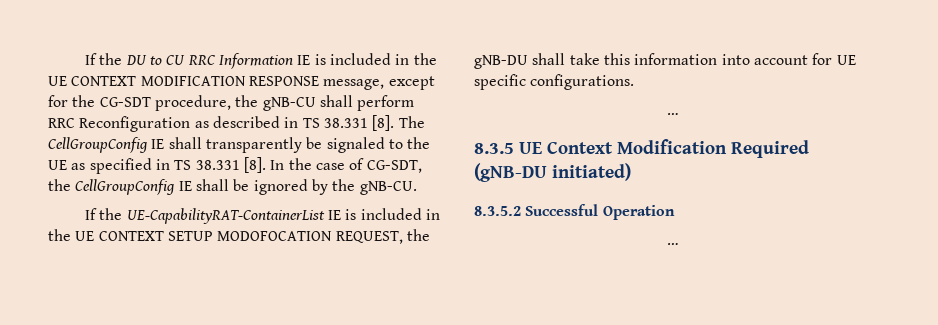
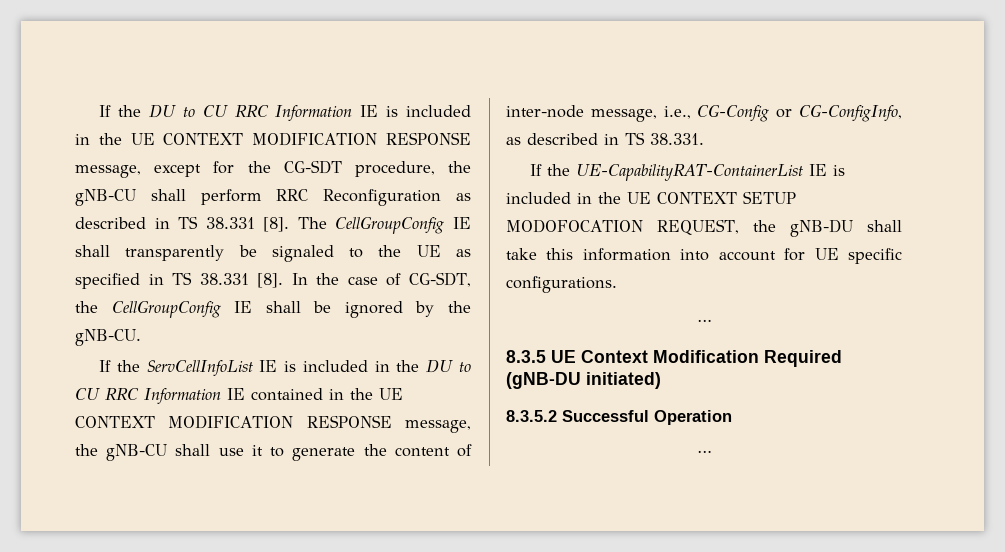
+ If the ServCellInfoList IE is included in the DU to CU RRC Information IE contained in the UE CONTEXT MODIFICATION RESPONSE message, the gNB-CU shall use it to generate the content of inter-node message, i.e., CG-Config or CG-ConfigInfo, as described in TS 38.331.

